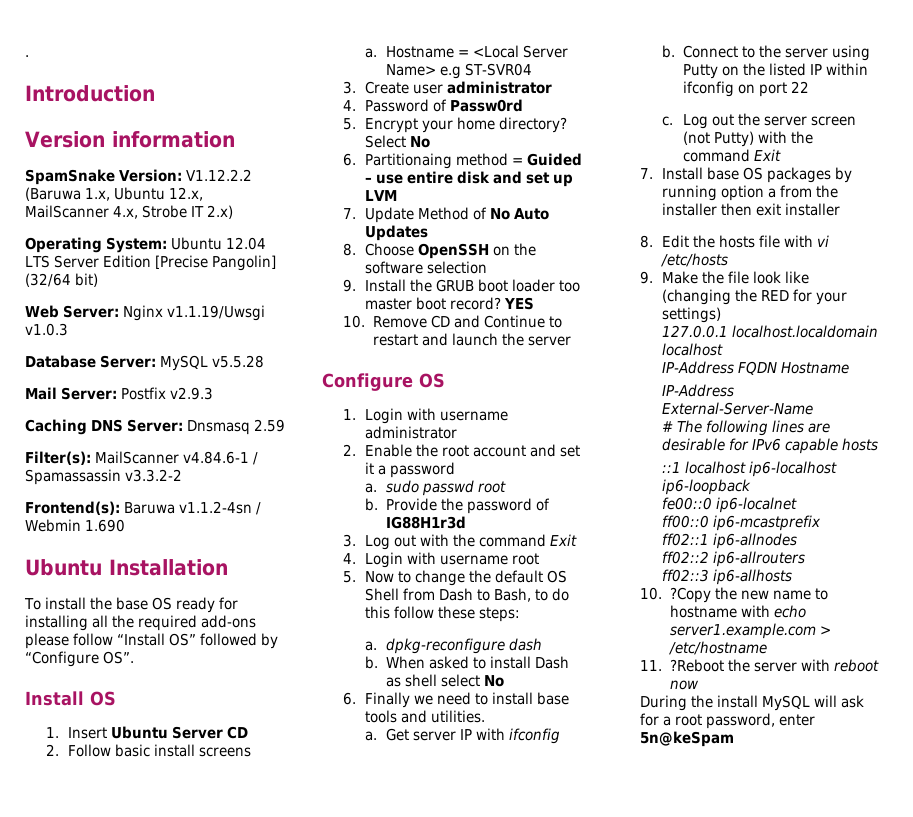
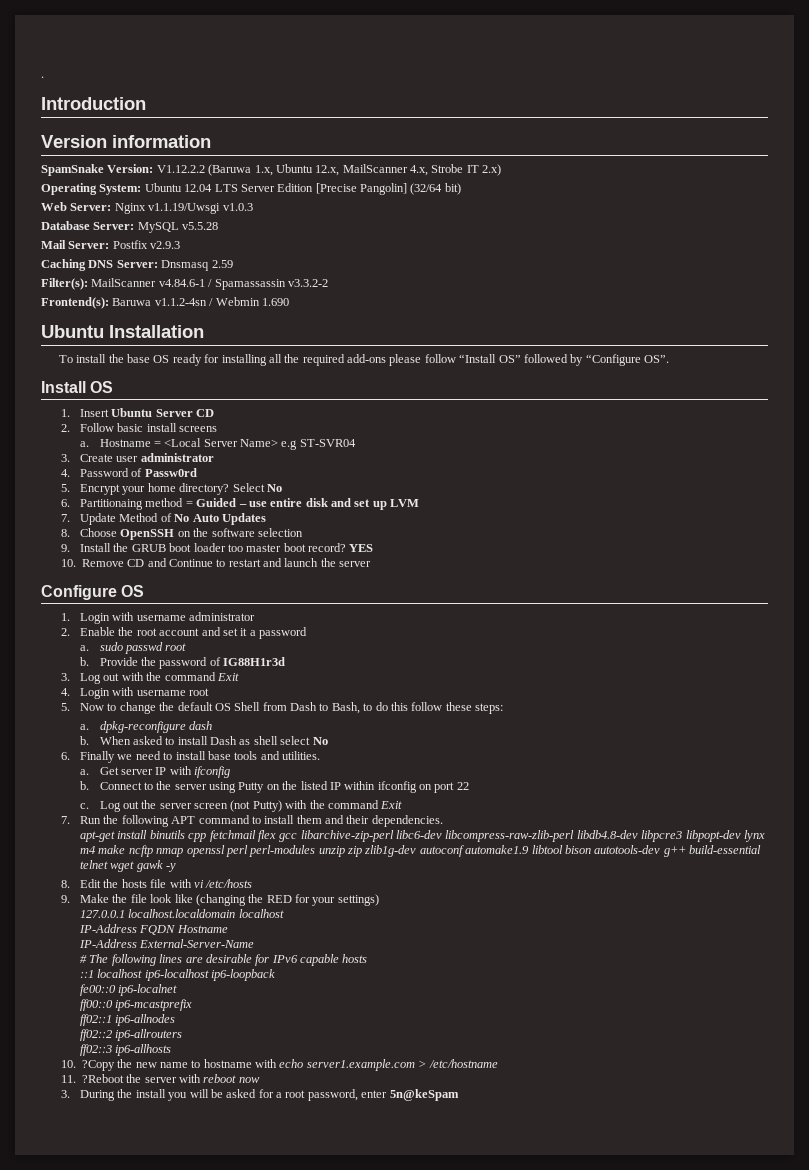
- 7. Install base OS packages by running option a from the installer then exit installer
+ 7. Run the following APT command to install them and their dependencies.
+ apt-get install binutils cpp fetchmail flex gcc libarchive-zip-perl libc6-dev libcompress-raw-zlib-perl libdb4.8-dev libpcre3 libpopt-dev lynx m4 make ncftp nmap openssl perl perl-modules unzip zip zlib1g-dev autoconf automake1.9 libtool bison autotools-dev g++ build-essential telnet wget gawk -y
- During the install MySQL will ask for a root password, enter 5n@keSpam
+ 3. During the install you will be asked for a root password, enter 5n@keSpam

